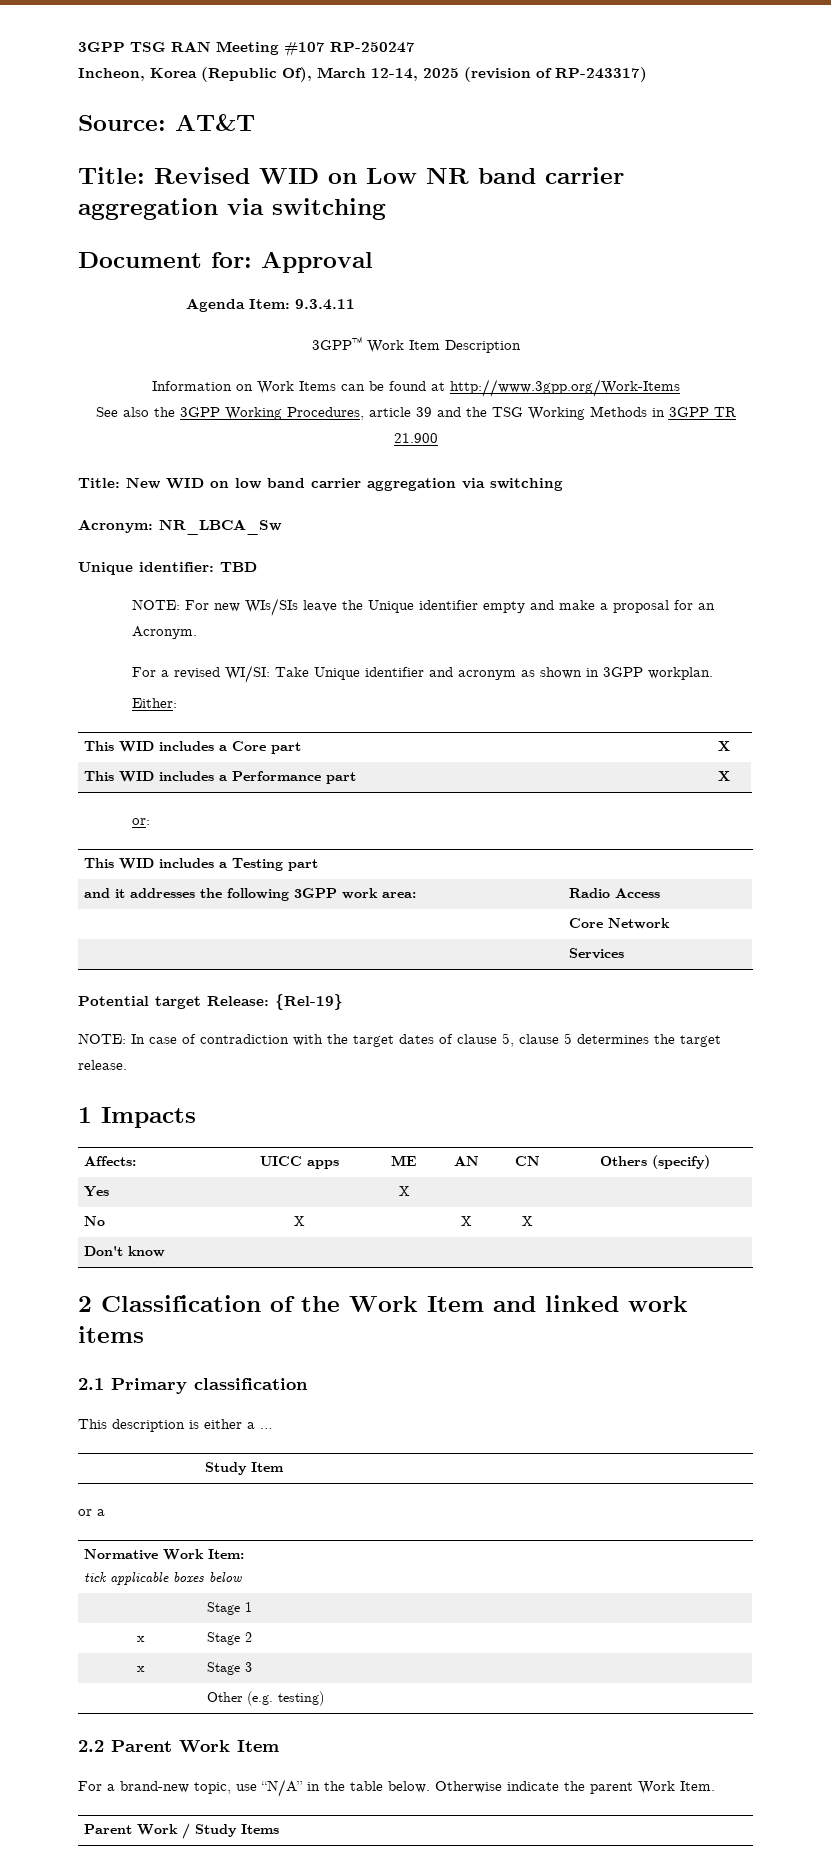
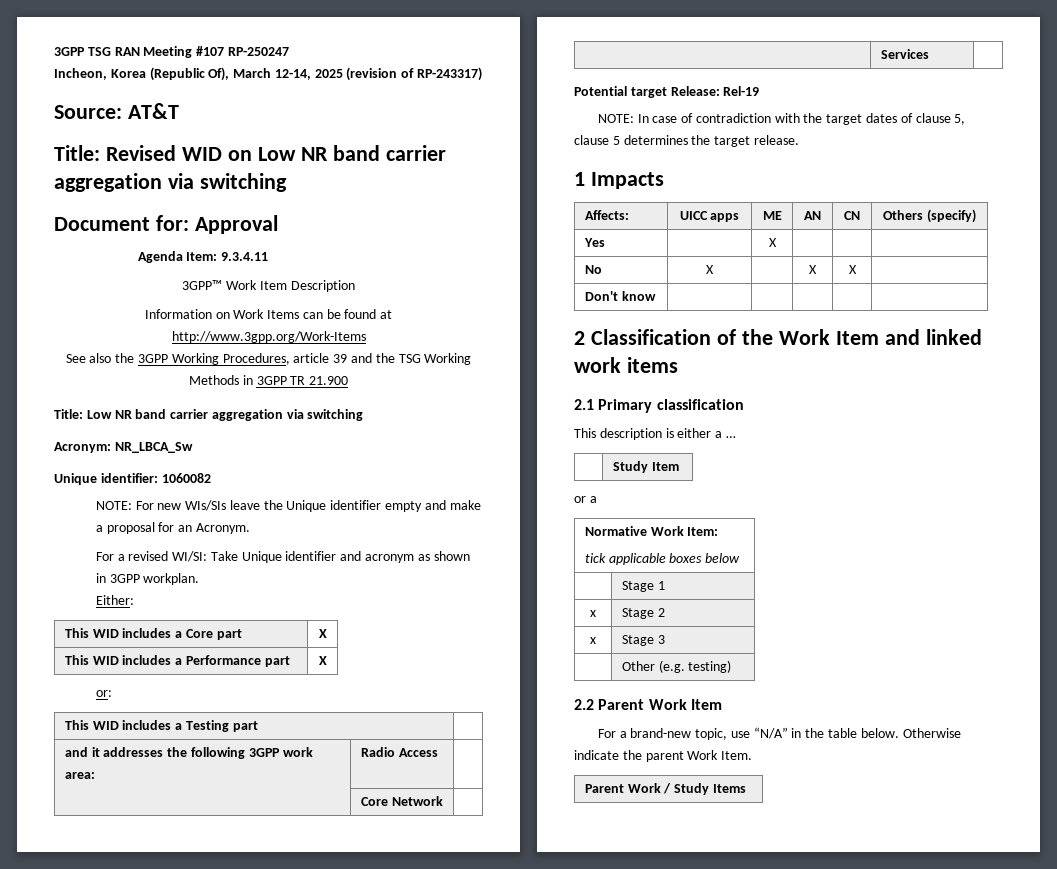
- Title: New WID on low band carrier aggregation via switching
+ Title: Low NR band carrier aggregation via switching
- Unique identifier: TBD
+ Unique identifier: 1060082
- Potential target Release: {Rel-19}
+ Potential target Release: Rel-19

